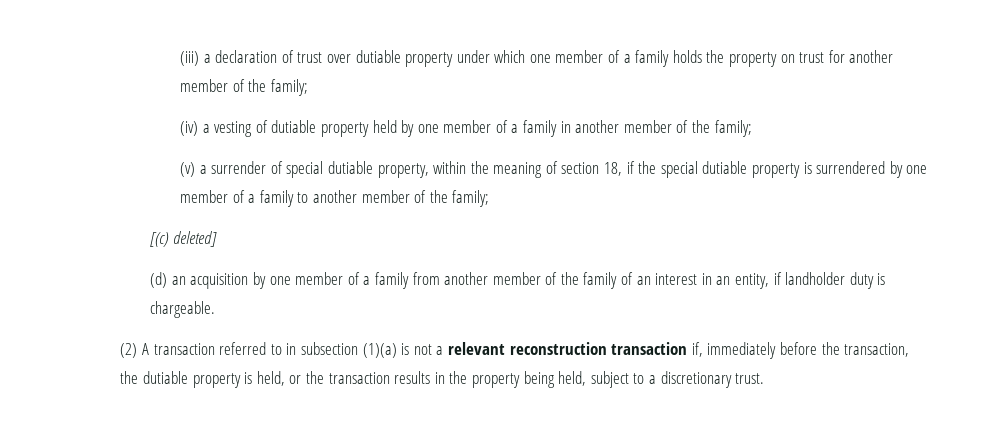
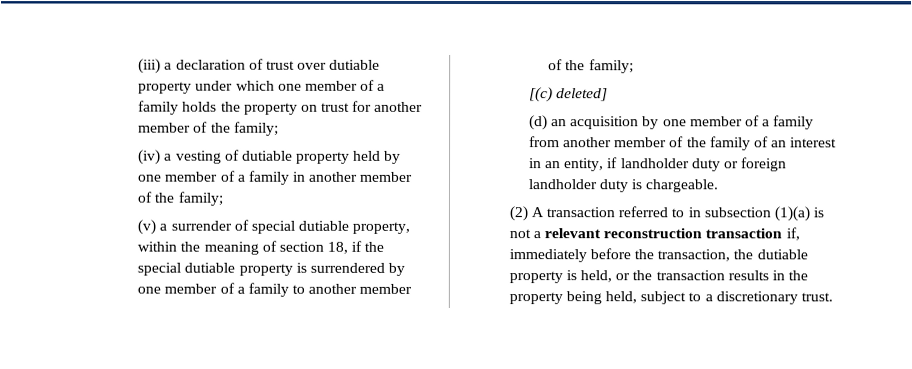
- (d) an acquisition by one member of a family from another member of the family of an interest in an entity, if landholder duty is chargeable.
+ (d) an acquisition by one member of a family from another member of the family of an interest in an entity, if landholder duty or foreign landholder duty is chargeable.

